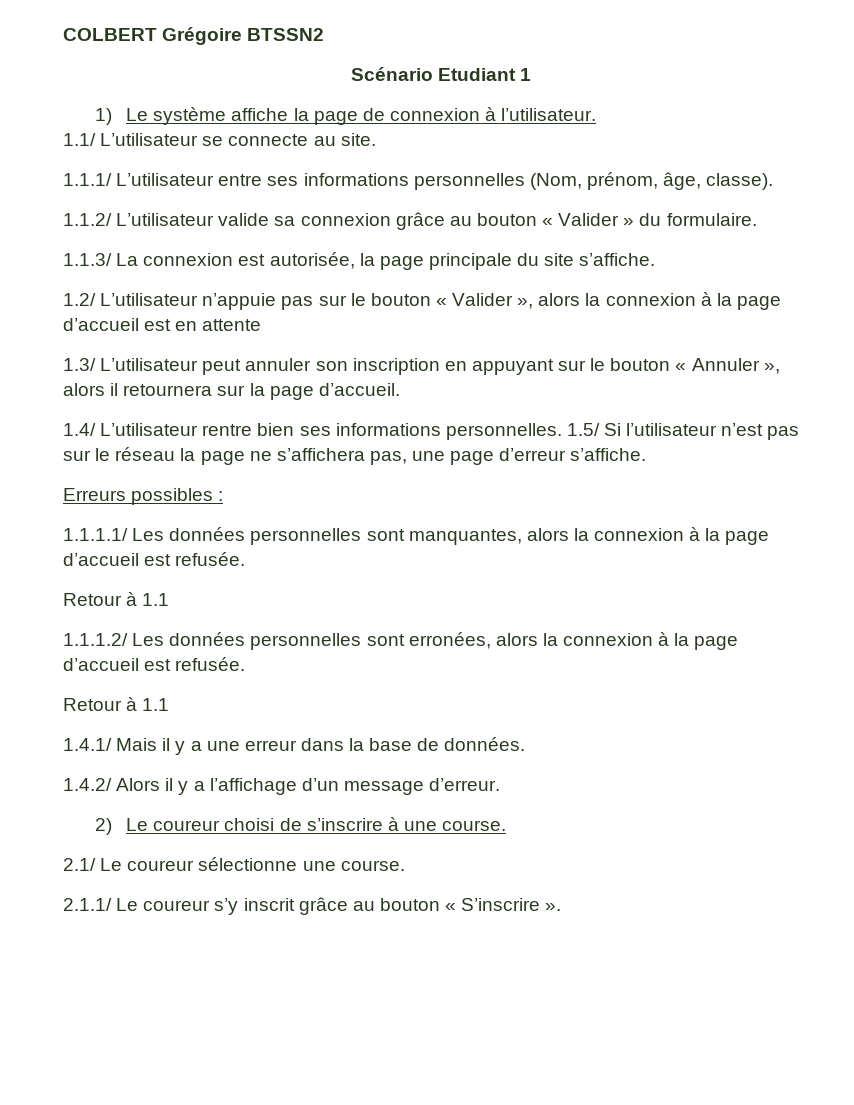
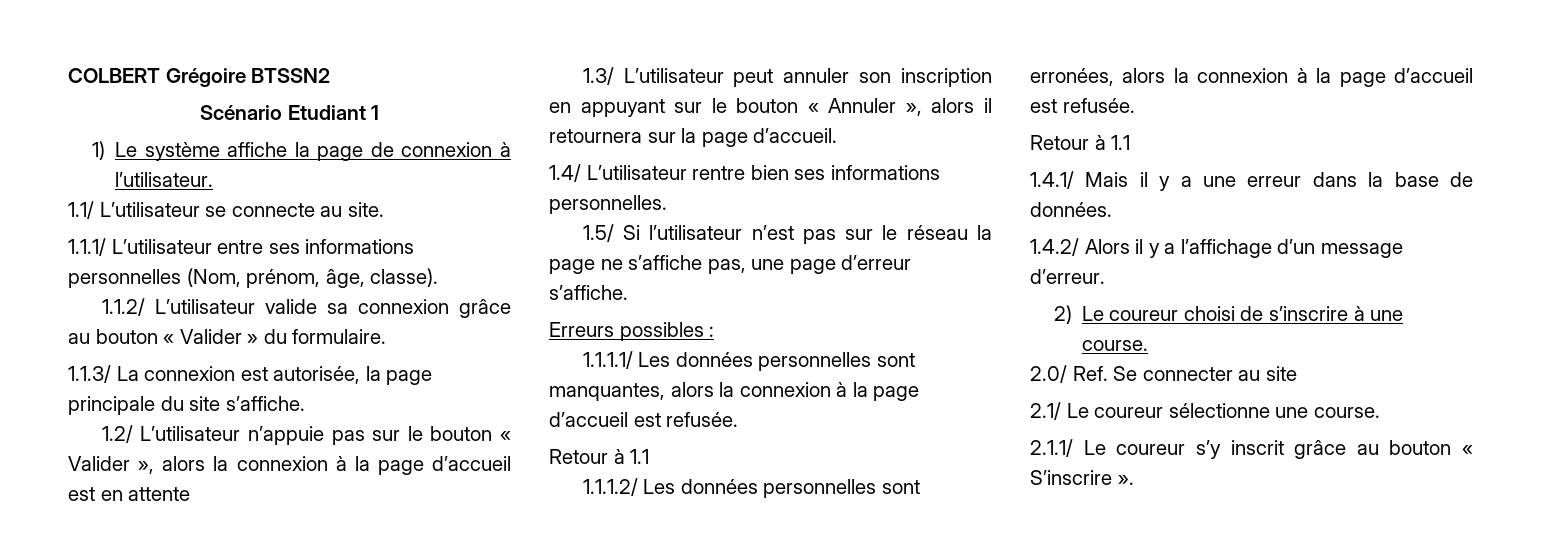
- 1.4/ L’utilisateur rentre bien ses informations personnelles. 1.5/ Si l’utilisateur n’est pas sur le réseau la page ne s’affichera pas, une page d’erreur s’affiche.
+ 1.4/ L’utilisateur rentre bien ses informations personnelles.
+ 1.5/ Si l’utilisateur n’est pas sur le réseau la page ne s’affiche pas, une page d’erreur s’affiche.
+ 2.0/ Ref. Se connecter au site

